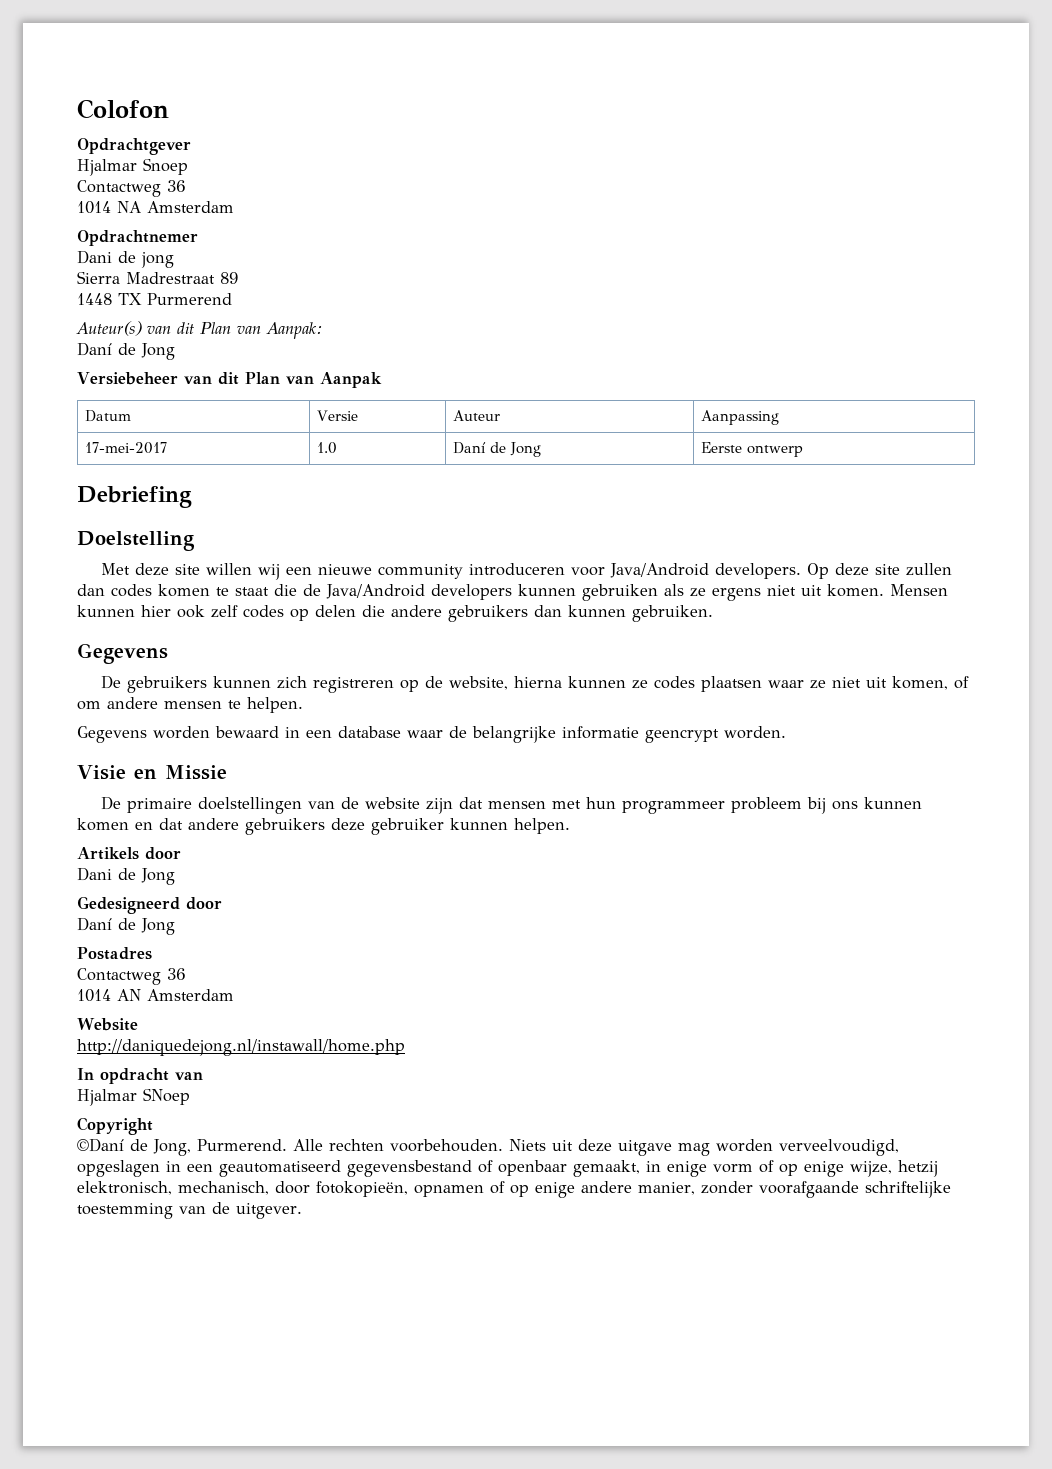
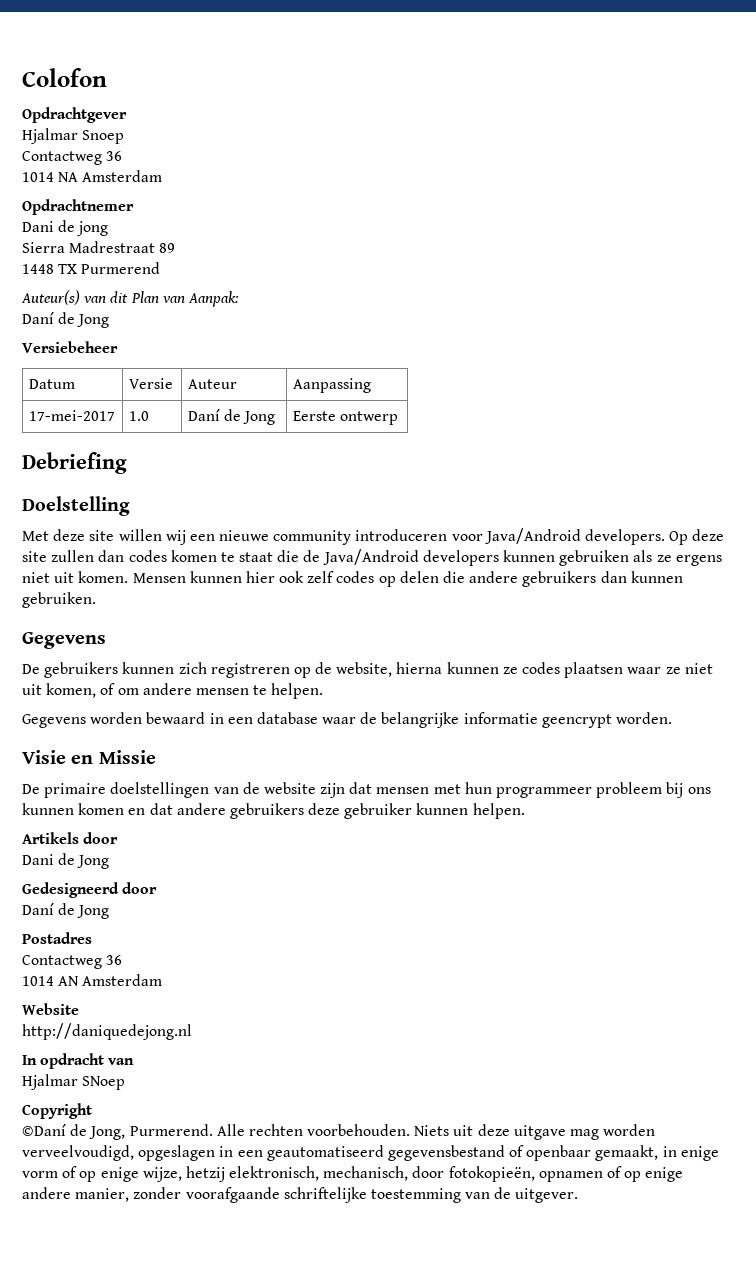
- Versiebeheer van dit Plan van Aanpak
+ Versiebeheer
- http://daniquedejong.nl/instawall/home.php
+ http://daniquedejong.nl

